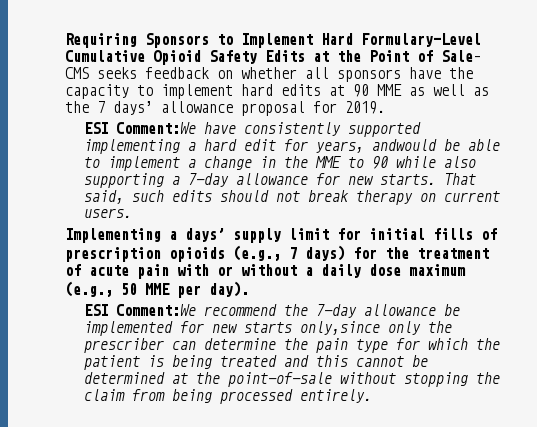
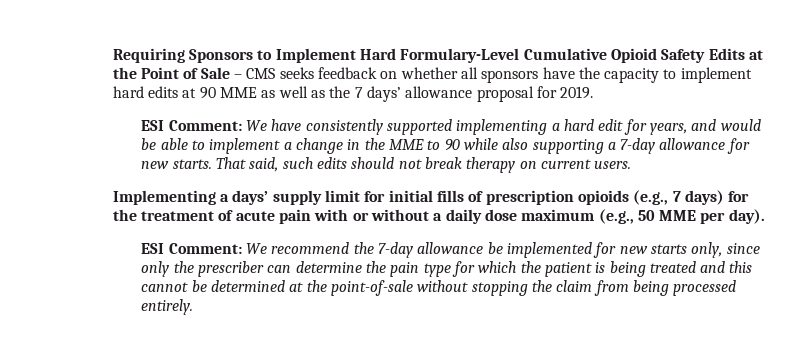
- Requiring Sponsors to Implement Hard Formulary-Level Cumulative Opioid Safety Edits at the Point of Sale– CMS seeks feedback on whether all sponsors have the capacity to implement hard edits at 90 MME as well as the 7 days’ allowance proposal for 2019.
+ Requiring Sponsors to Implement Hard Formulary-Level Cumulative Opioid Safety Edits at the Point of Sale – CMS seeks feedback on whether all sponsors have the capacity to implement hard edits at 90 MME as well as the 7 days’ allowance proposal for 2019.
- ESI Comment:We have consistently supported implementing a hard edit for years, andwould be able to implement a change in the MME to 90 while also supporting a 7-day allowance for new starts.
+ ESI Comment: We have consistently supported implementing a hard edit for years, and would be able to implement a change in the MME to 90 while also supporting a 7-day allowance for new starts.
- ESI Comment:We recommend the 7-day allowance be implemented for new starts only,since only the prescriber can determine the pain type for which the patient is being treated and this cannot be determined at the point-of-sale without stopping the claim from being processed entirely.
+ ESI Comment: We recommend the 7-day allowance be implemented for new starts only, since only the prescriber can determine the pain type for which the patient is being treated and this cannot be determined at the point-of-sale without stopping the claim from being processed entirely.

